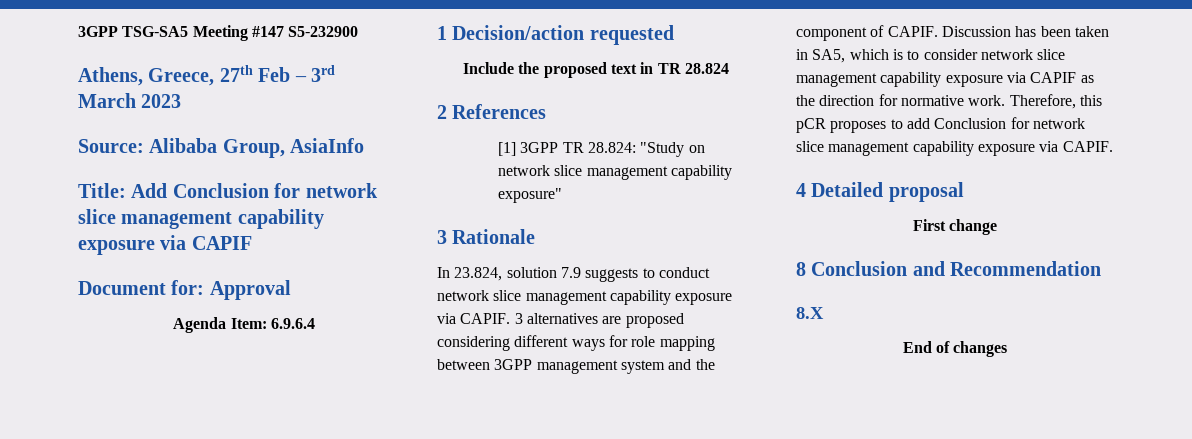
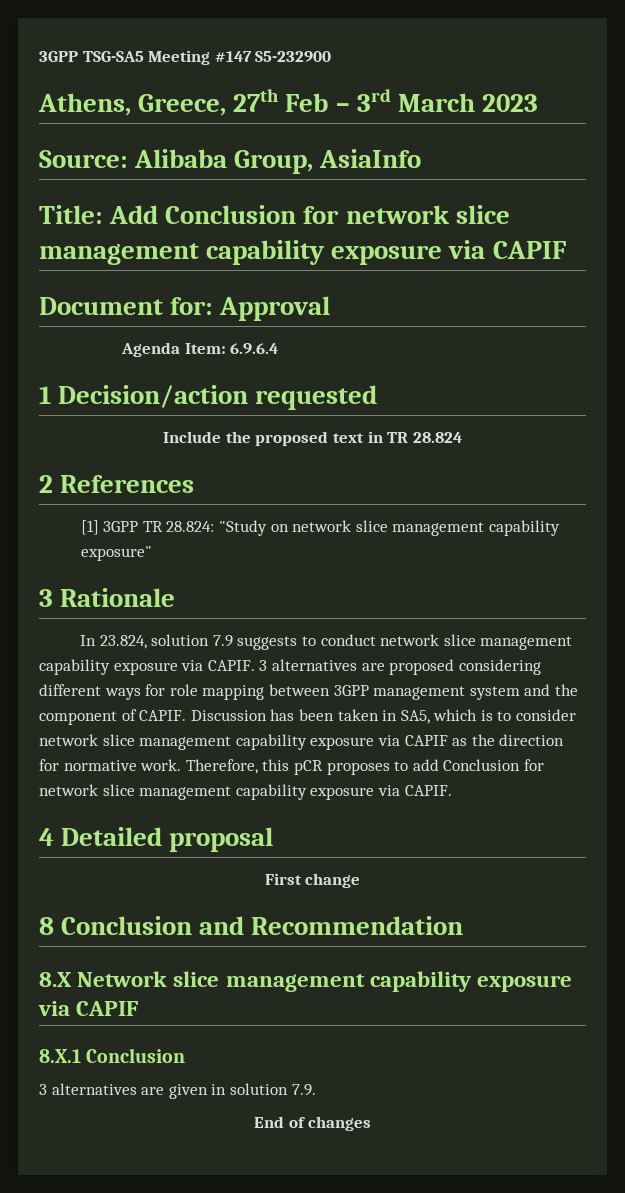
- 8.X
+ 8.X Network slice management capability exposure via CAPIF
+ 8.X.1 Conclusion
+ 3 alternatives are given in solution 7.9.

